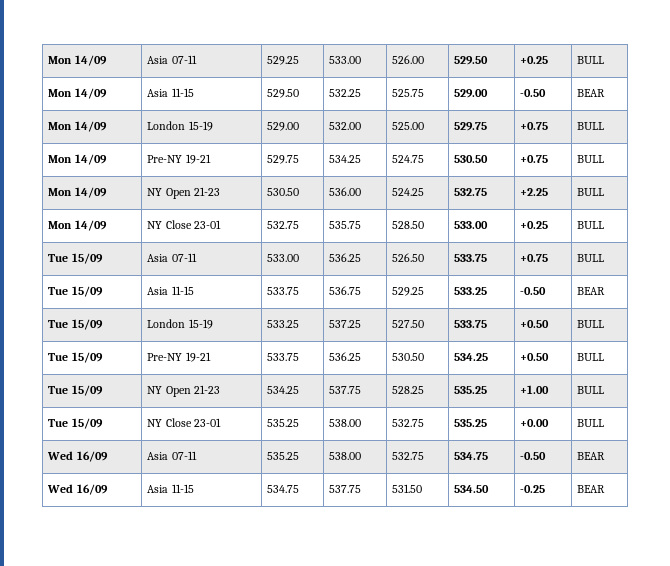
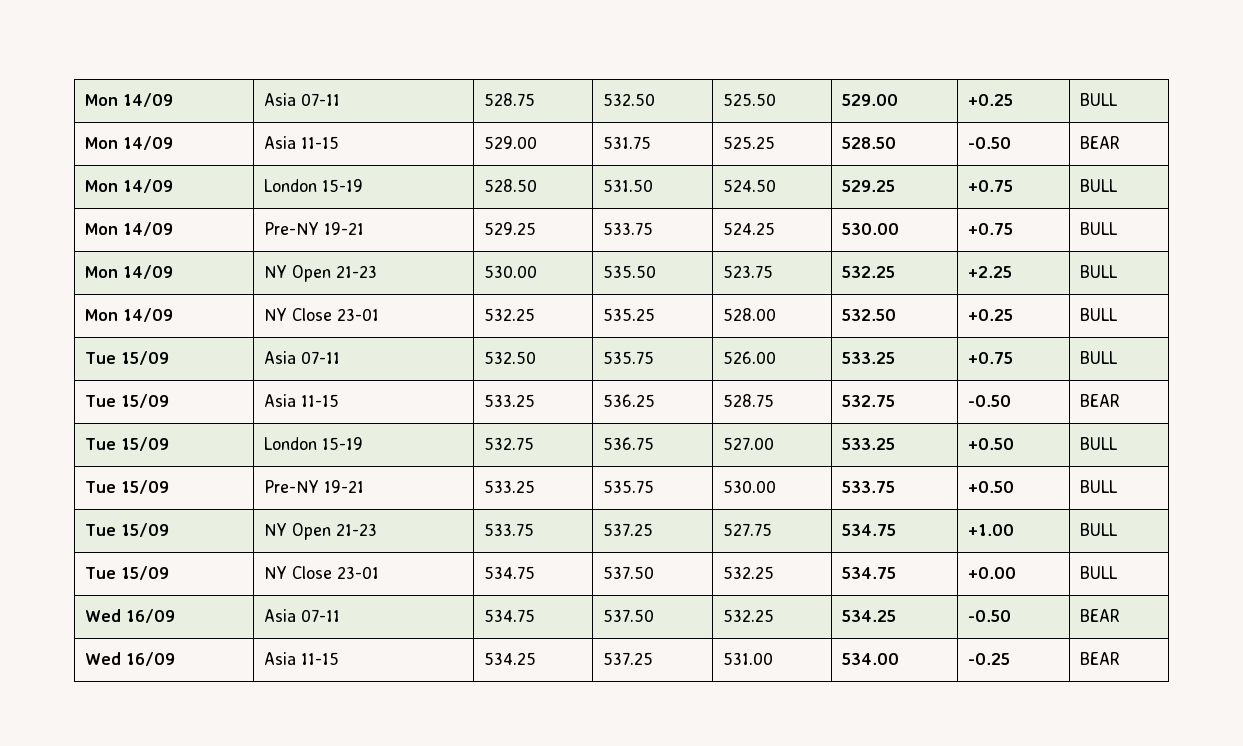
- Mon 14/09 | Asia 07-11 | 529.25 | 533.00 | 526.00 | 529.50 | +0.25 | BULL
+ Mon 14/09 | Asia 07-11 | 528.75 | 532.50 | 525.50 | 529.00 | +0.25 | BULL
- Mon 14/09 | Asia 11-15 | 529.50 | 532.25 | 525.75 | 529.00 | -0.50 | BEAR
+ Mon 14/09 | Asia 11-15 | 529.00 | 531.75 | 525.25 | 528.50 | -0.50 | BEAR
- Mon 14/09 | London 15-19 | 529.00 | 532.00 | 525.00 | 529.75 | +0.75 | BULL
+ Mon 14/09 | London 15-19 | 528.50 | 531.50 | 524.50 | 529.25 | +0.75 | BULL
- Mon 14/09 | Pre-NY 19-21 | 529.75 | 534.25 | 524.75 | 530.50 | +0.75 | BULL
+ Mon 14/09 | Pre-NY 19-21 | 529.25 | 533.75 | 524.25 | 530.00 | +0.75 | BULL
- Mon 14/09 | NY Open 21-23 | 530.50 | 536.00 | 524.25 | 532.75 | +2.25 | BULL
+ Mon 14/09 | NY Open 21-23 | 530.00 | 535.50 | 523.75 | 532.25 | +2.25 | BULL
- Mon 14/09 | NY Close 23-01 | 532.75 | 535.75 | 528.50 | 533.00 | +0.25 | BULL
+ Mon 14/09 | NY Close 23-01 | 532.25 | 535.25 | 528.00 | 532.50 | +0.25 | BULL
- Tue 15/09 | Asia 07-11 | 533.00 | 536.25 | 526.50 | 533.75 | +0.75 | BULL
+ Tue 15/09 | Asia 07-11 | 532.50 | 535.75 | 526.00 | 533.25 | +0.75 | BULL
- Tue 15/09 | Asia 11-15 | 533.75 | 536.75 | 529.25 | 533.25 | -0.50 | BEAR
+ Tue 15/09 | Asia 11-15 | 533.25 | 536.25 | 528.75 | 532.75 | -0.50 | BEAR
- Tue 15/09 | London 15-19 | 533.25 | 537.25 | 527.50 | 533.75 | +0.50 | BULL
+ Tue 15/09 | London 15-19 | 532.75 | 536.75 | 527.00 | 533.25 | +0.50 | BULL
- Tue 15/09 | Pre-NY 19-21 | 533.75 | 536.25 | 530.50 | 534.25 | +0.50 | BULL
+ Tue 15/09 | Pre-NY 19-21 | 533.25 | 535.75 | 530.00 | 533.75 | +0.50 | BULL
- Tue 15/09 | NY Open 21-23 | 534.25 | 537.75 | 528.25 | 535.25 | +1.00 | BULL
+ Tue 15/09 | NY Open 21-23 | 533.75 | 537.25 | 527.75 | 534.75 | +1.00 | BULL
- Tue 15/09 | NY Close 23-01 | 535.25 | 538.00 | 532.75 | 535.25 | +0.00 | BULL
+ Tue 15/09 | NY Close 23-01 | 534.75 | 537.50 | 532.25 | 534.75 | +0.00 | BULL
- Wed 16/09 | Asia 07-11 | 535.25 | 538.00 | 532.75 | 534.75 | -0.50 | BEAR
+ Wed 16/09 | Asia 07-11 | 534.75 | 537.50 | 532.25 | 534.25 | -0.50 | BEAR
- Wed 16/09 | Asia 11-15 | 534.75 | 537.75 | 531.50 | 534.50 | -0.25 | BEAR
+ Wed 16/09 | Asia 11-15 | 534.25 | 537.25 | 531.00 | 534.00 | -0.25 | BEAR

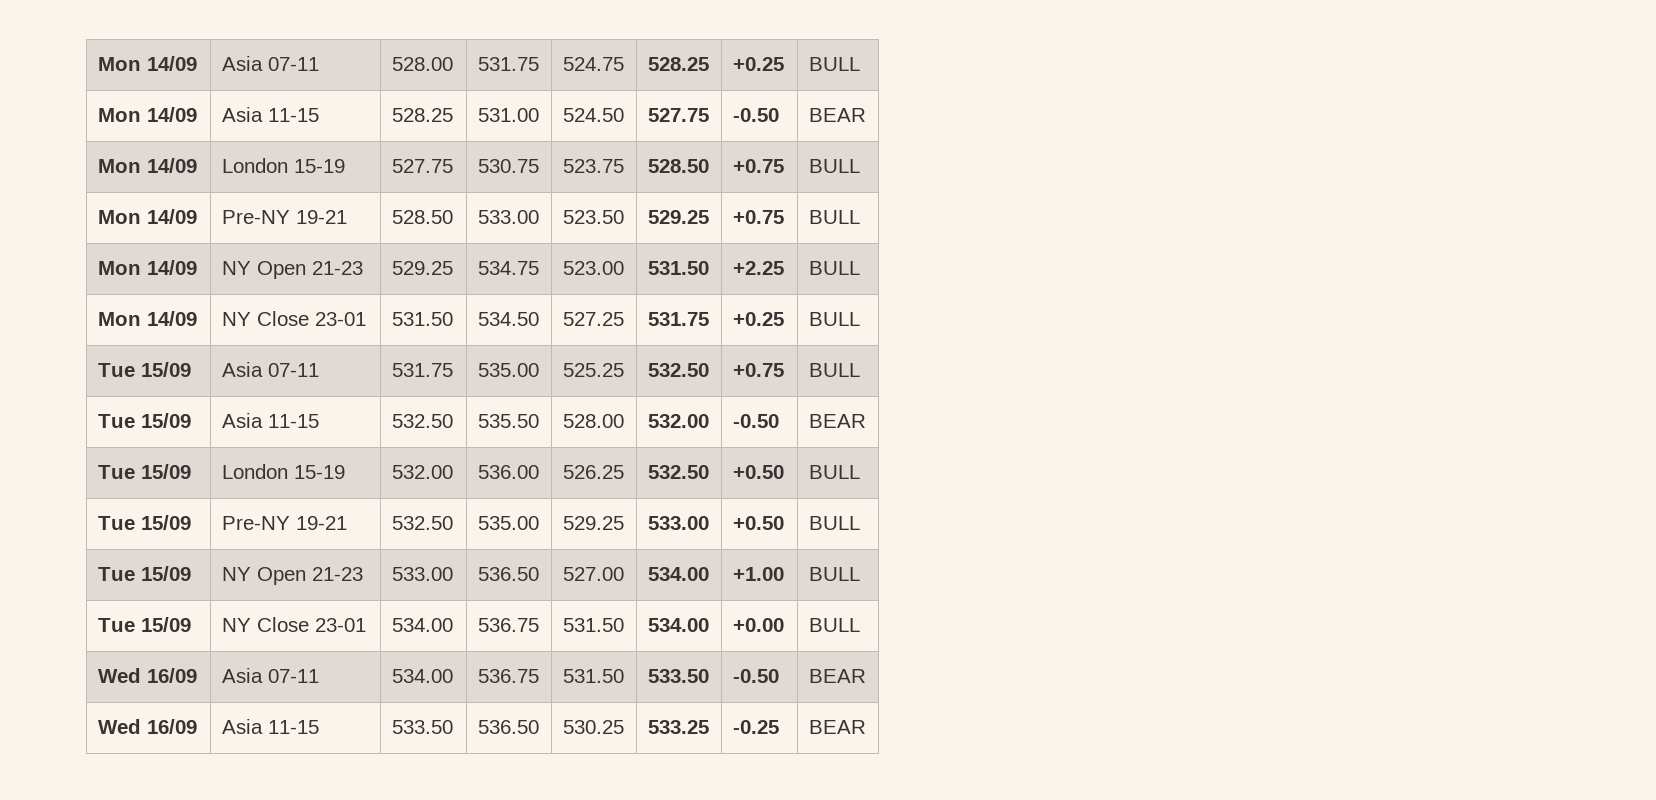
- Mon 14/09 | Asia 07-11 | 528.75 | 532.50 | 525.50 | 529.00 | +0.25 | BULL
+ Mon 14/09 | Asia 07-11 | 528.00 | 531.75 | 524.75 | 528.25 | +0.25 | BULL
- Mon 14/09 | Asia 11-15 | 529.00 | 531.75 | 525.25 | 528.50 | -0.50 | BEAR
+ Mon 14/09 | Asia 11-15 | 528.25 | 531.00 | 524.50 | 527.75 | -0.50 | BEAR
- Mon 14/09 | London 15-19 | 528.50 | 531.50 | 524.50 | 529.25 | +0.75 | BULL
+ Mon 14/09 | London 15-19 | 527.75 | 530.75 | 523.75 | 528.50 | +0.75 | BULL
- Mon 14/09 | Pre-NY 19-21 | 529.25 | 533.75 | 524.25 | 530.00 | +0.75 | BULL
+ Mon 14/09 | Pre-NY 19-21 | 528.50 | 533.00 | 523.50 | 529.25 | +0.75 | BULL
- Mon 14/09 | NY Open 21-23 | 530.00 | 535.50 | 523.75 | 532.25 | +2.25 | BULL
+ Mon 14/09 | NY Open 21-23 | 529.25 | 534.75 | 523.00 | 531.50 | +2.25 | BULL
- Mon 14/09 | NY Close 23-01 | 532.25 | 535.25 | 528.00 | 532.50 | +0.25 | BULL
+ Mon 14/09 | NY Close 23-01 | 531.50 | 534.50 | 527.25 | 531.75 | +0.25 | BULL
- Tue 15/09 | Asia 07-11 | 532.50 | 535.75 | 526.00 | 533.25 | +0.75 | BULL
+ Tue 15/09 | Asia 07-11 | 531.75 | 535.00 | 525.25 | 532.50 | +0.75 | BULL
- Tue 15/09 | Asia 11-15 | 533.25 | 536.25 | 528.75 | 532.75 | -0.50 | BEAR
+ Tue 15/09 | Asia 11-15 | 532.50 | 535.50 | 528.00 | 532.00 | -0.50 | BEAR
- Tue 15/09 | London 15-19 | 532.75 | 536.75 | 527.00 | 533.25 | +0.50 | BULL
+ Tue 15/09 | London 15-19 | 532.00 | 536.00 | 526.25 | 532.50 | +0.50 | BULL
- Tue 15/09 | Pre-NY 19-21 | 533.25 | 535.75 | 530.00 | 533.75 | +0.50 | BULL
+ Tue 15/09 | Pre-NY 19-21 | 532.50 | 535.00 | 529.25 | 533.00 | +0.50 | BULL
- Tue 15/09 | NY Open 21-23 | 533.75 | 537.25 | 527.75 | 534.75 | +1.00 | BULL
+ Tue 15/09 | NY Open 21-23 | 533.00 | 536.50 | 527.00 | 534.00 | +1.00 | BULL
- Tue 15/09 | NY Close 23-01 | 534.75 | 537.50 | 532.25 | 534.75 | +0.00 | BULL
+ Tue 15/09 | NY Close 23-01 | 534.00 | 536.75 | 531.50 | 534.00 | +0.00 | BULL
- Wed 16/09 | Asia 07-11 | 534.75 | 537.50 | 532.25 | 534.25 | -0.50 | BEAR
+ Wed 16/09 | Asia 07-11 | 534.00 | 536.75 | 531.50 | 533.50 | -0.50 | BEAR
- Wed 16/09 | Asia 11-15 | 534.25 | 537.25 | 531.00 | 534.00 | -0.25 | BEAR
+ Wed 16/09 | Asia 11-15 | 533.50 | 536.50 | 530.25 | 533.25 | -0.25 | BEAR

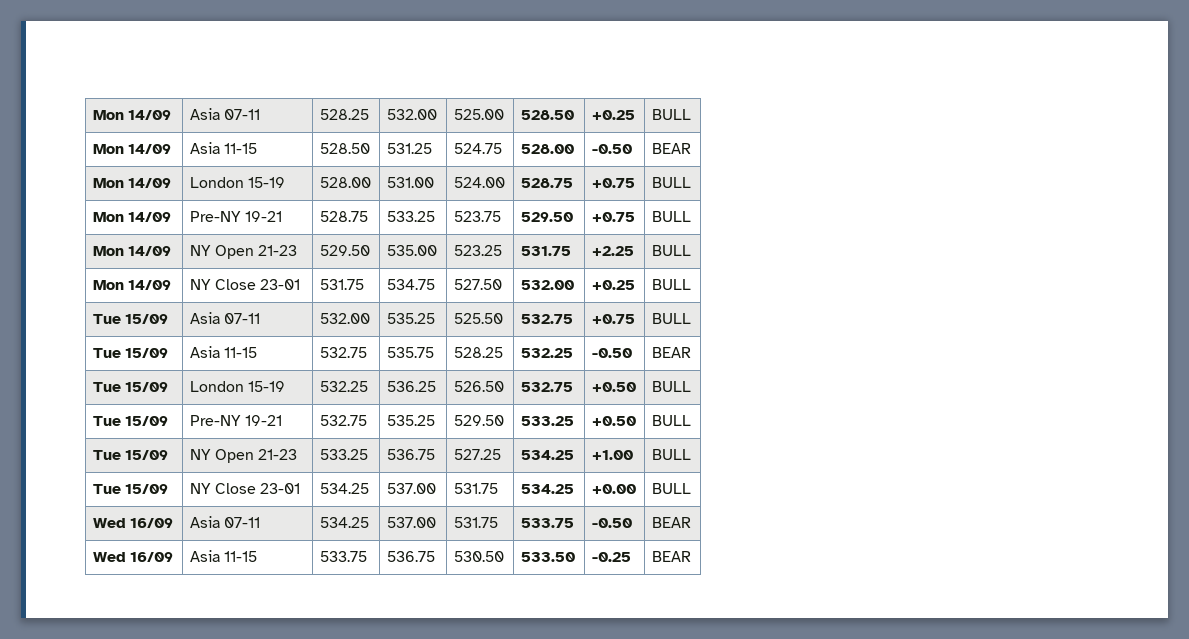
- Mon 14/09 | Asia 07-11 | 528.00 | 531.75 | 524.75 | 528.25 | +0.25 | BULL
+ Mon 14/09 | Asia 07-11 | 528.25 | 532.00 | 525.00 | 528.50 | +0.25 | BULL
- Mon 14/09 | Asia 11-15 | 528.25 | 531.00 | 524.50 | 527.75 | -0.50 | BEAR
+ Mon 14/09 | Asia 11-15 | 528.50 | 531.25 | 524.75 | 528.00 | -0.50 | BEAR
- Mon 14/09 | London 15-19 | 527.75 | 530.75 | 523.75 | 528.50 | +0.75 | BULL
+ Mon 14/09 | London 15-19 | 528.00 | 531.00 | 524.00 | 528.75 | +0.75 | BULL
- Mon 14/09 | Pre-NY 19-21 | 528.50 | 533.00 | 523.50 | 529.25 | +0.75 | BULL
+ Mon 14/09 | Pre-NY 19-21 | 528.75 | 533.25 | 523.75 | 529.50 | +0.75 | BULL
- Mon 14/09 | NY Open 21-23 | 529.25 | 534.75 | 523.00 | 531.50 | +2.25 | BULL
+ Mon 14/09 | NY Open 21-23 | 529.50 | 535.00 | 523.25 | 531.75 | +2.25 | BULL
- Mon 14/09 | NY Close 23-01 | 531.50 | 534.50 | 527.25 | 531.75 | +0.25 | BULL
+ Mon 14/09 | NY Close 23-01 | 531.75 | 534.75 | 527.50 | 532.00 | +0.25 | BULL
- Tue 15/09 | Asia 07-11 | 531.75 | 535.00 | 525.25 | 532.50 | +0.75 | BULL
+ Tue 15/09 | Asia 07-11 | 532.00 | 535.25 | 525.50 | 532.75 | +0.75 | BULL
- Tue 15/09 | Asia 11-15 | 532.50 | 535.50 | 528.00 | 532.00 | -0.50 | BEAR
+ Tue 15/09 | Asia 11-15 | 532.75 | 535.75 | 528.25 | 532.25 | -0.50 | BEAR
- Tue 15/09 | London 15-19 | 532.00 | 536.00 | 526.25 | 532.50 | +0.50 | BULL
+ Tue 15/09 | London 15-19 | 532.25 | 536.25 | 526.50 | 532.75 | +0.50 | BULL
- Tue 15/09 | Pre-NY 19-21 | 532.50 | 535.00 | 529.25 | 533.00 | +0.50 | BULL
+ Tue 15/09 | Pre-NY 19-21 | 532.75 | 535.25 | 529.50 | 533.25 | +0.50 | BULL
- Tue 15/09 | NY Open 21-23 | 533.00 | 536.50 | 527.00 | 534.00 | +1.00 | BULL
+ Tue 15/09 | NY Open 21-23 | 533.25 | 536.75 | 527.25 | 534.25 | +1.00 | BULL
- Tue 15/09 | NY Close 23-01 | 534.00 | 536.75 | 531.50 | 534.00 | +0.00 | BULL
+ Tue 15/09 | NY Close 23-01 | 534.25 | 537.00 | 531.75 | 534.25 | +0.00 | BULL
- Wed 16/09 | Asia 07-11 | 534.00 | 536.75 | 531.50 | 533.50 | -0.50 | BEAR
+ Wed 16/09 | Asia 07-11 | 534.25 | 537.00 | 531.75 | 533.75 | -0.50 | BEAR
- Wed 16/09 | Asia 11-15 | 533.50 | 536.50 | 530.25 | 533.25 | -0.25 | BEAR
+ Wed 16/09 | Asia 11-15 | 533.75 | 536.75 | 530.50 | 533.50 | -0.25 | BEAR

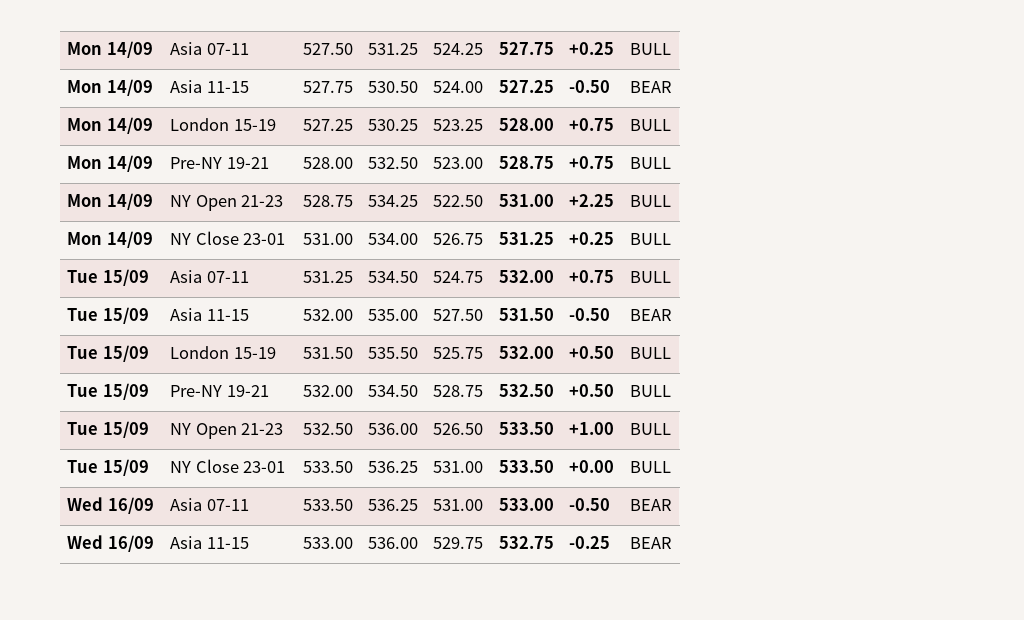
- Mon 14/09 | Asia 07-11 | 528.25 | 532.00 | 525.00 | 528.50 | +0.25 | BULL
+ Mon 14/09 | Asia 07-11 | 527.50 | 531.25 | 524.25 | 527.75 | +0.25 | BULL
- Mon 14/09 | Asia 11-15 | 528.50 | 531.25 | 524.75 | 528.00 | -0.50 | BEAR
+ Mon 14/09 | Asia 11-15 | 527.75 | 530.50 | 524.00 | 527.25 | -0.50 | BEAR
- Mon 14/09 | London 15-19 | 528.00 | 531.00 | 524.00 | 528.75 | +0.75 | BULL
+ Mon 14/09 | London 15-19 | 527.25 | 530.25 | 523.25 | 528.00 | +0.75 | BULL
- Mon 14/09 | Pre-NY 19-21 | 528.75 | 533.25 | 523.75 | 529.50 | +0.75 | BULL
+ Mon 14/09 | Pre-NY 19-21 | 528.00 | 532.50 | 523.00 | 528.75 | +0.75 | BULL
- Mon 14/09 | NY Open 21-23 | 529.50 | 535.00 | 523.25 | 531.75 | +2.25 | BULL
+ Mon 14/09 | NY Open 21-23 | 528.75 | 534.25 | 522.50 | 531.00 | +2.25 | BULL
- Mon 14/09 | NY Close 23-01 | 531.75 | 534.75 | 527.50 | 532.00 | +0.25 | BULL
+ Mon 14/09 | NY Close 23-01 | 531.00 | 534.00 | 526.75 | 531.25 | +0.25 | BULL
- Tue 15/09 | Asia 07-11 | 532.00 | 535.25 | 525.50 | 532.75 | +0.75 | BULL
+ Tue 15/09 | Asia 07-11 | 531.25 | 534.50 | 524.75 | 532.00 | +0.75 | BULL
- Tue 15/09 | Asia 11-15 | 532.75 | 535.75 | 528.25 | 532.25 | -0.50 | BEAR
+ Tue 15/09 | Asia 11-15 | 532.00 | 535.00 | 527.50 | 531.50 | -0.50 | BEAR
- Tue 15/09 | London 15-19 | 532.25 | 536.25 | 526.50 | 532.75 | +0.50 | BULL
+ Tue 15/09 | London 15-19 | 531.50 | 535.50 | 525.75 | 532.00 | +0.50 | BULL
- Tue 15/09 | Pre-NY 19-21 | 532.75 | 535.25 | 529.50 | 533.25 | +0.50 | BULL
+ Tue 15/09 | Pre-NY 19-21 | 532.00 | 534.50 | 528.75 | 532.50 | +0.50 | BULL
- Tue 15/09 | NY Open 21-23 | 533.25 | 536.75 | 527.25 | 534.25 | +1.00 | BULL
+ Tue 15/09 | NY Open 21-23 | 532.50 | 536.00 | 526.50 | 533.50 | +1.00 | BULL
- Tue 15/09 | NY Close 23-01 | 534.25 | 537.00 | 531.75 | 534.25 | +0.00 | BULL
+ Tue 15/09 | NY Close 23-01 | 533.50 | 536.25 | 531.00 | 533.50 | +0.00 | BULL
- Wed 16/09 | Asia 07-11 | 534.25 | 537.00 | 531.75 | 533.75 | -0.50 | BEAR
+ Wed 16/09 | Asia 07-11 | 533.50 | 536.25 | 531.00 | 533.00 | -0.50 | BEAR
- Wed 16/09 | Asia 11-15 | 533.75 | 536.75 | 530.50 | 533.50 | -0.25 | BEAR
+ Wed 16/09 | Asia 11-15 | 533.00 | 536.00 | 529.75 | 532.75 | -0.25 | BEAR

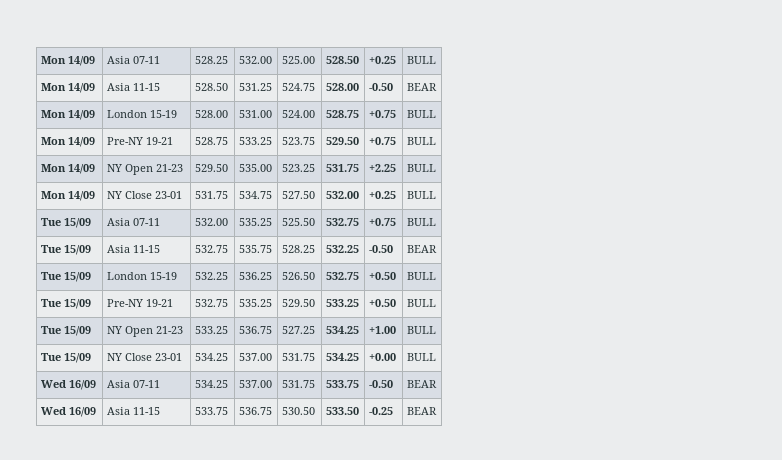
- Mon 14/09 | Asia 07-11 | 527.50 | 531.25 | 524.25 | 527.75 | +0.25 | BULL
+ Mon 14/09 | Asia 07-11 | 528.25 | 532.00 | 525.00 | 528.50 | +0.25 | BULL
- Mon 14/09 | Asia 11-15 | 527.75 | 530.50 | 524.00 | 527.25 | -0.50 | BEAR
+ Mon 14/09 | Asia 11-15 | 528.50 | 531.25 | 524.75 | 528.00 | -0.50 | BEAR
- Mon 14/09 | London 15-19 | 527.25 | 530.25 | 523.25 | 528.00 | +0.75 | BULL
+ Mon 14/09 | London 15-19 | 528.00 | 531.00 | 524.00 | 528.75 | +0.75 | BULL
- Mon 14/09 | Pre-NY 19-21 | 528.00 | 532.50 | 523.00 | 528.75 | +0.75 | BULL
+ Mon 14/09 | Pre-NY 19-21 | 528.75 | 533.25 | 523.75 | 529.50 | +0.75 | BULL
- Mon 14/09 | NY Open 21-23 | 528.75 | 534.25 | 522.50 | 531.00 | +2.25 | BULL
+ Mon 14/09 | NY Open 21-23 | 529.50 | 535.00 | 523.25 | 531.75 | +2.25 | BULL
- Mon 14/09 | NY Close 23-01 | 531.00 | 534.00 | 526.75 | 531.25 | +0.25 | BULL
+ Mon 14/09 | NY Close 23-01 | 531.75 | 534.75 | 527.50 | 532.00 | +0.25 | BULL
- Tue 15/09 | Asia 07-11 | 531.25 | 534.50 | 524.75 | 532.00 | +0.75 | BULL
+ Tue 15/09 | Asia 07-11 | 532.00 | 535.25 | 525.50 | 532.75 | +0.75 | BULL
- Tue 15/09 | Asia 11-15 | 532.00 | 535.00 | 527.50 | 531.50 | -0.50 | BEAR
+ Tue 15/09 | Asia 11-15 | 532.75 | 535.75 | 528.25 | 532.25 | -0.50 | BEAR
- Tue 15/09 | London 15-19 | 531.50 | 535.50 | 525.75 | 532.00 | +0.50 | BULL
+ Tue 15/09 | London 15-19 | 532.25 | 536.25 | 526.50 | 532.75 | +0.50 | BULL
- Tue 15/09 | Pre-NY 19-21 | 532.00 | 534.50 | 528.75 | 532.50 | +0.50 | BULL
+ Tue 15/09 | Pre-NY 19-21 | 532.75 | 535.25 | 529.50 | 533.25 | +0.50 | BULL
- Tue 15/09 | NY Open 21-23 | 532.50 | 536.00 | 526.50 | 533.50 | +1.00 | BULL
+ Tue 15/09 | NY Open 21-23 | 533.25 | 536.75 | 527.25 | 534.25 | +1.00 | BULL
- Tue 15/09 | NY Close 23-01 | 533.50 | 536.25 | 531.00 | 533.50 | +0.00 | BULL
+ Tue 15/09 | NY Close 23-01 | 534.25 | 537.00 | 531.75 | 534.25 | +0.00 | BULL
- Wed 16/09 | Asia 07-11 | 533.50 | 536.25 | 531.00 | 533.00 | -0.50 | BEAR
+ Wed 16/09 | Asia 07-11 | 534.25 | 537.00 | 531.75 | 533.75 | -0.50 | BEAR
- Wed 16/09 | Asia 11-15 | 533.00 | 536.00 | 529.75 | 532.75 | -0.25 | BEAR
+ Wed 16/09 | Asia 11-15 | 533.75 | 536.75 | 530.50 | 533.50 | -0.25 | BEAR

